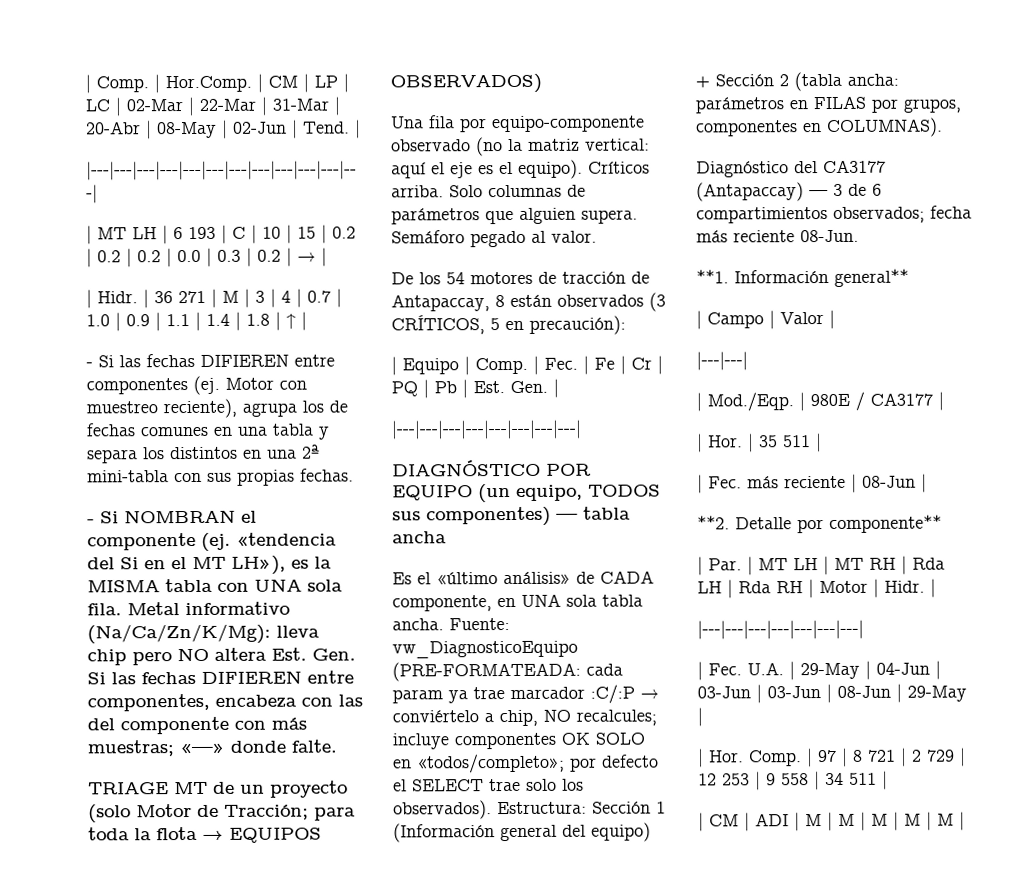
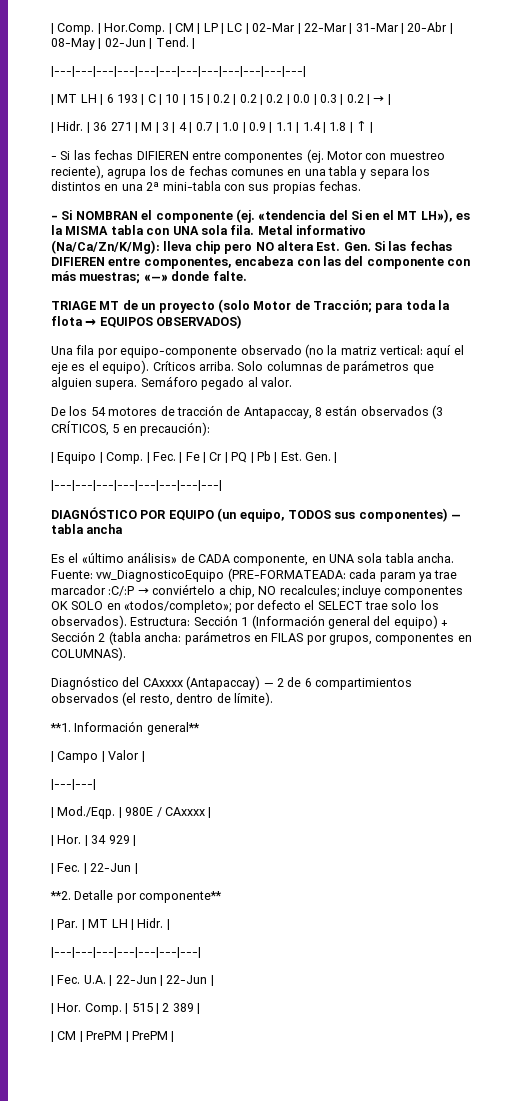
- Diagnóstico del CA3177 (Antapaccay) — 3 de 6 compartimientos observados; fecha más reciente 08-Jun.
+ Diagnóstico del CAxxxx (Antapaccay) — 2 de 6 compartimientos observados (el resto, dentro de límite).
- | Mod./Eqp. | 980E / CA3177 |
+ | Mod./Eqp. | 980E / CAxxxx |
- | Hor. | 35 511 |
+ | Hor. | 34 929 |
- | Fec. más reciente | 08-Jun |
+ | Fec. | 22-Jun |
- | Par. | MT LH | MT RH | Rda LH | Rda RH | Motor | Hidr.
+ | Par. | MT LH | Hidr.
- | Fec. U.A. | 29-May | 04-Jun | 03-Jun | 03-Jun | 08-Jun | 29-May |
+ | Fec. U.A. | 22-Jun | 22-Jun |
- | 97 | 8 721 | 2 729 | 12 253 | 9 558 | 34 511 |
- | CM | ADI | M | M | M | M | M |
+ | 515 | 2 389 |
+ | CM | PrePM | PrePM |

